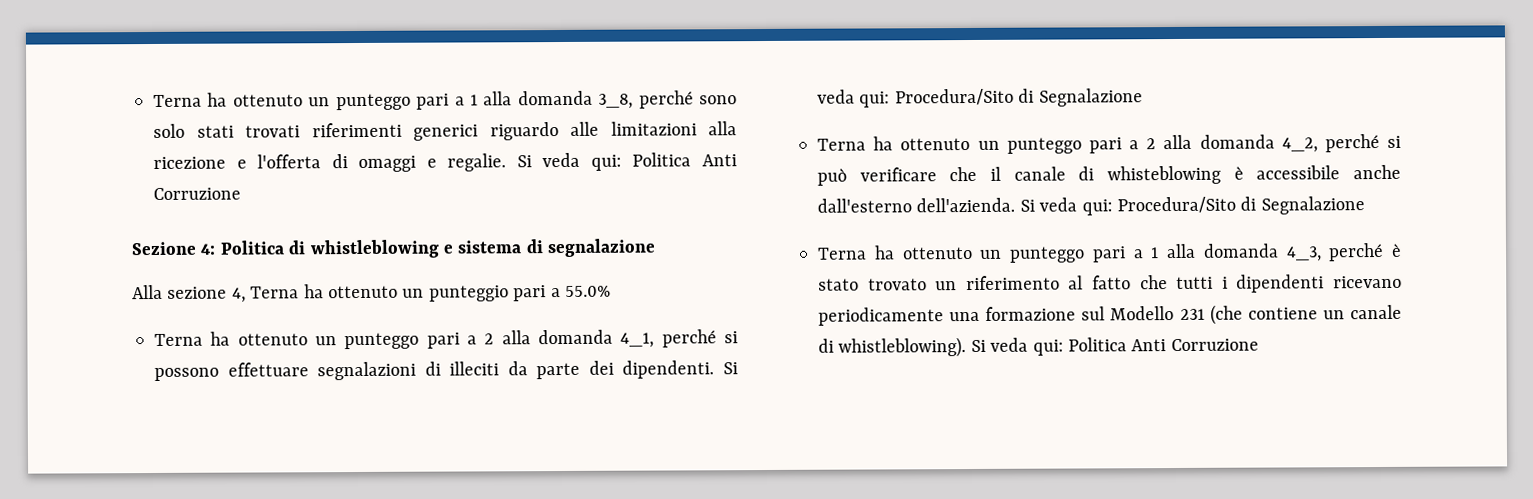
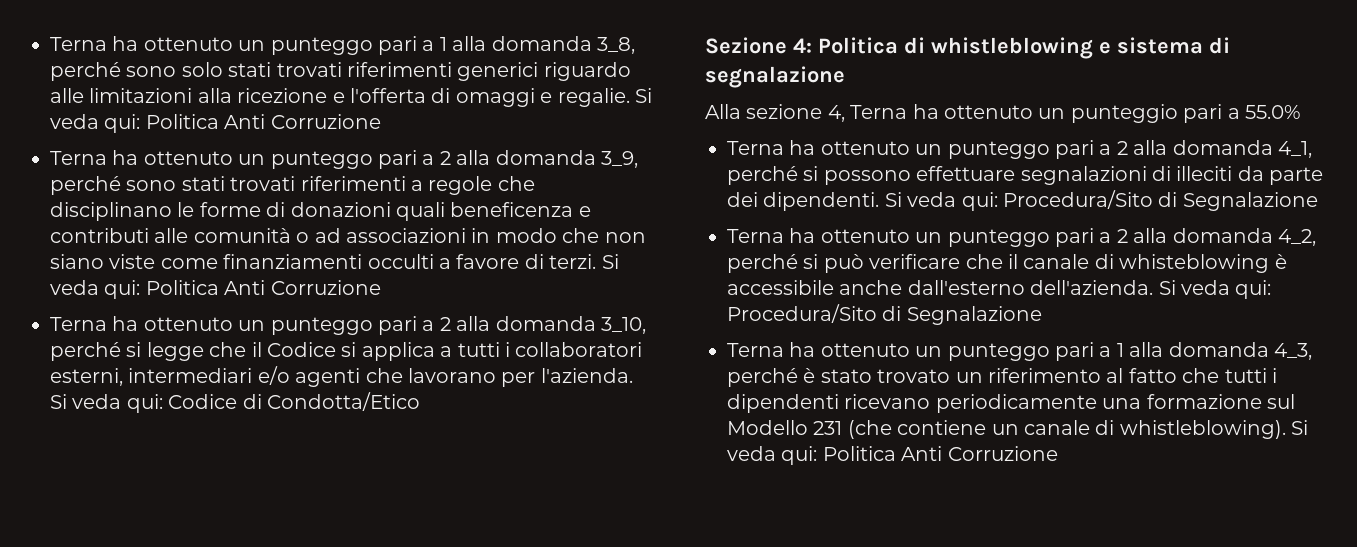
+ Terna ha ottenuto un punteggo pari a 2 alla domanda 3_9, perché sono stati trovati riferimenti a regole che disciplinano le forme di donazioni quali beneficenza e contributi alle comunità o ad associazioni in modo che non siano viste come finanziamenti occulti a favore di terzi. Si veda qui: Politica Anti Corruzione
+ Terna ha ottenuto un punteggo pari a 2 alla domanda 3_10, perché si legge che il Codice si applica a tutti i collaboratori esterni, intermediari e/o agenti che lavorano per l'azienda. Si veda qui: Codice di Condotta/Etico

